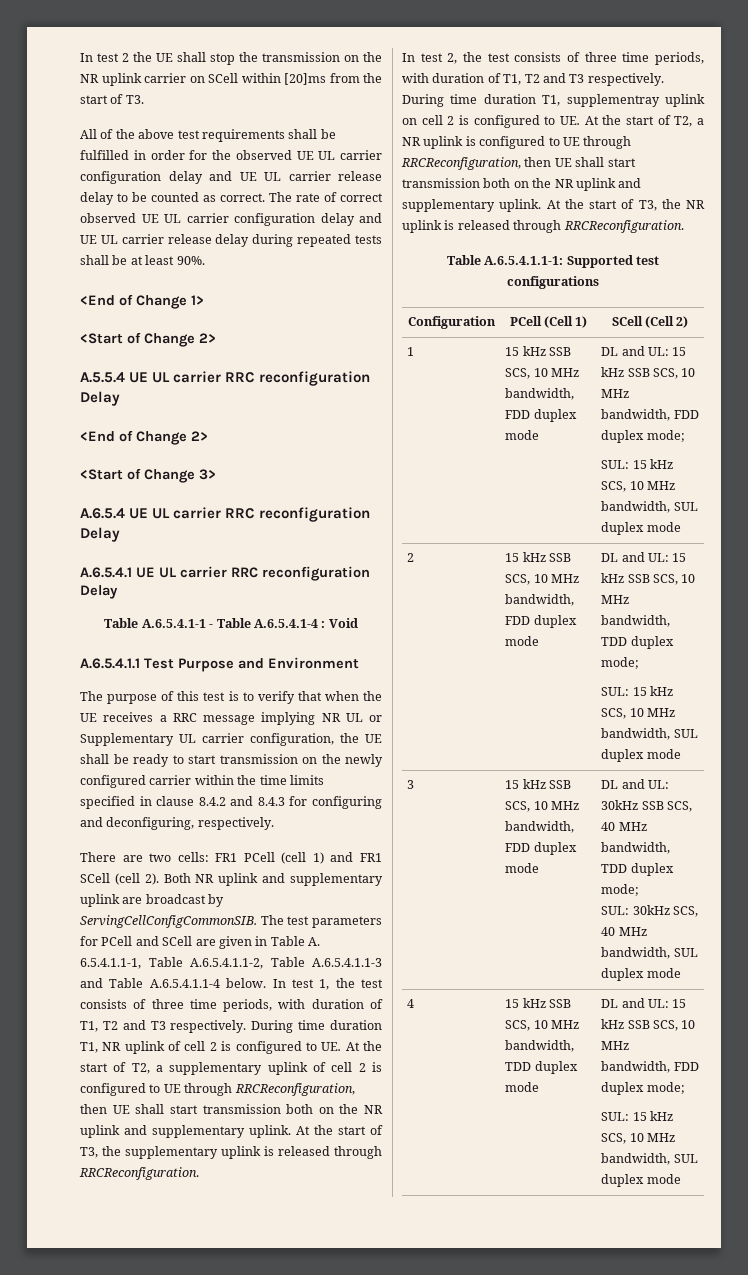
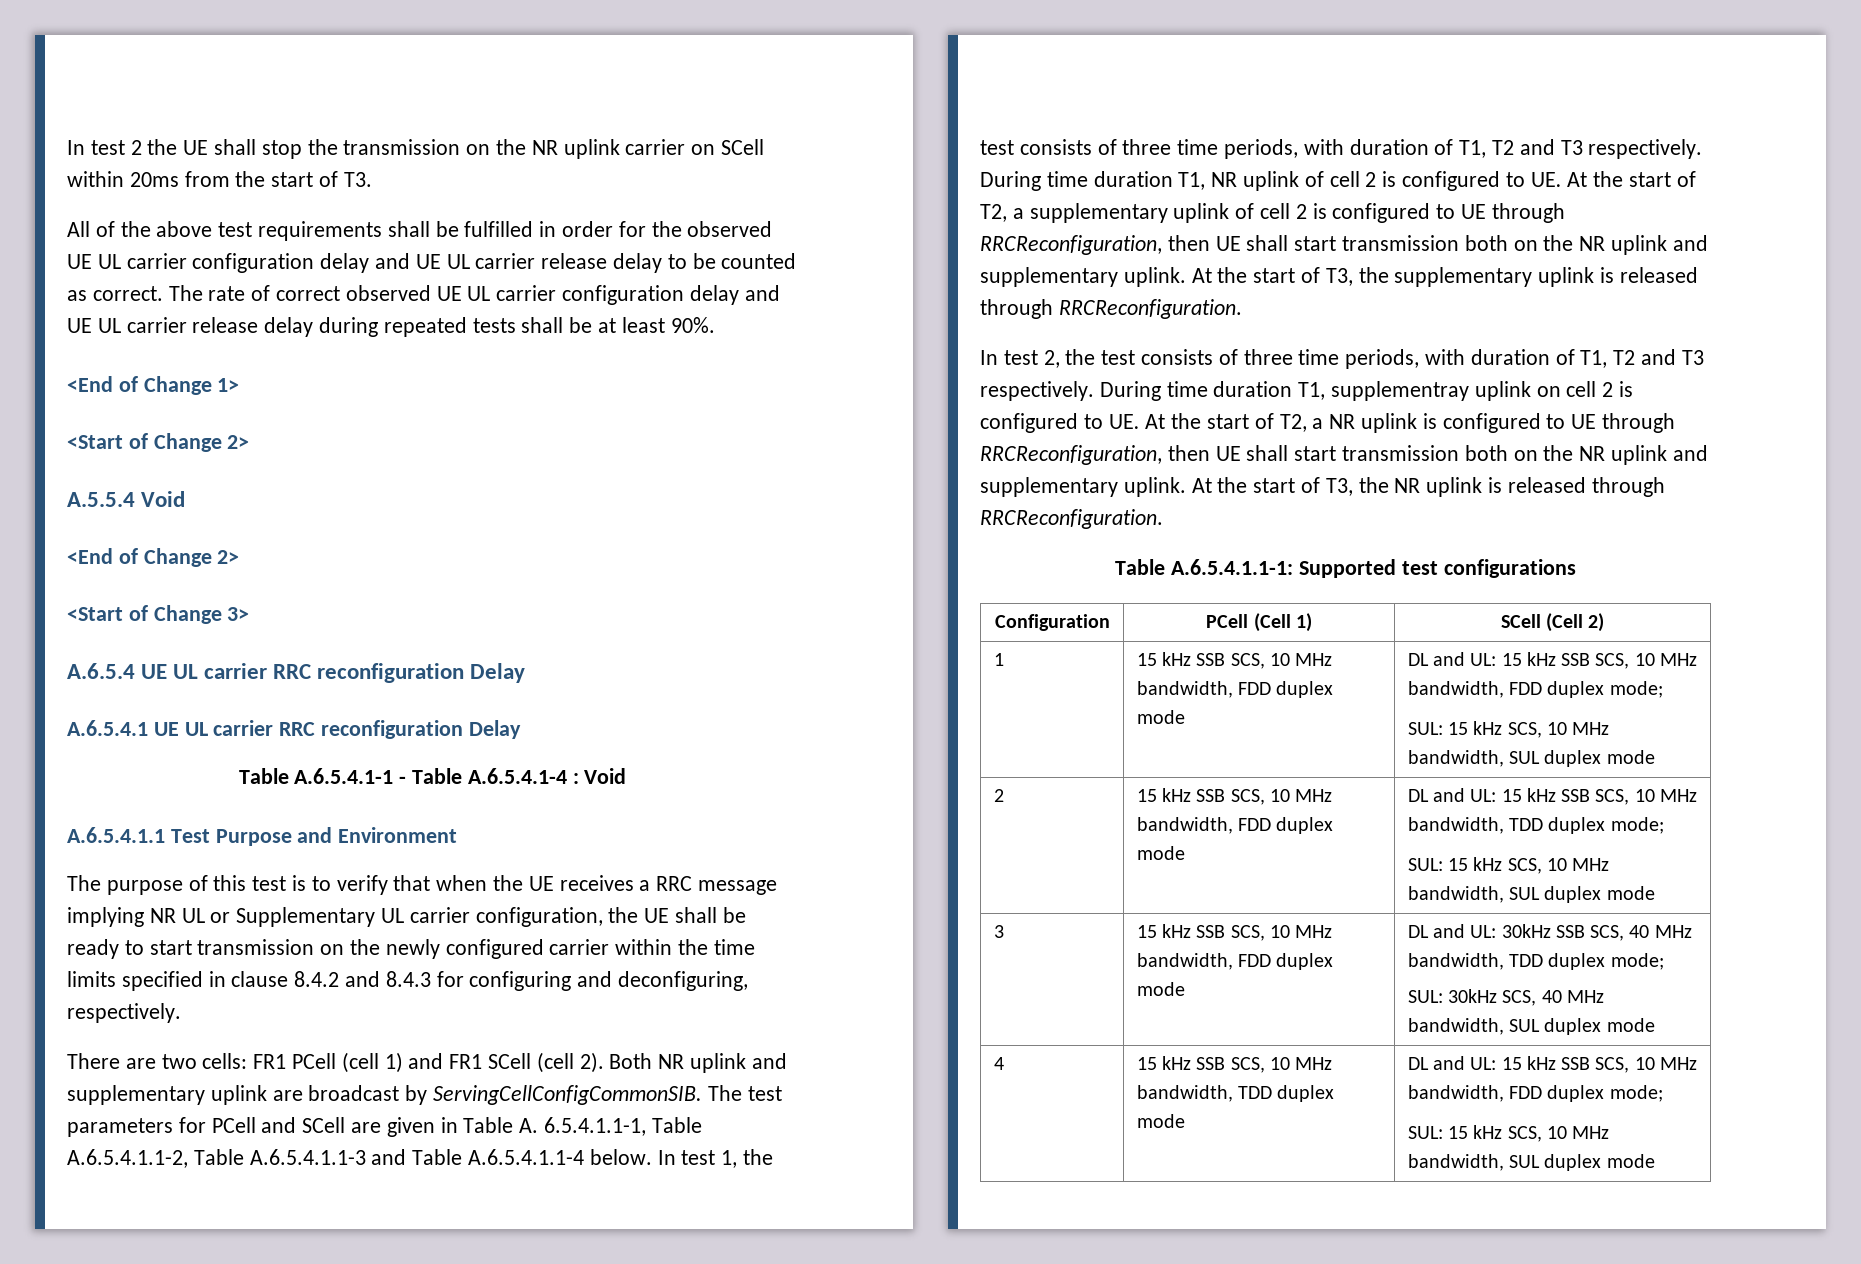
- In test 2 the UE shall stop the transmission on the NR uplink carrier on SCell within [20]ms from the start of T3.
+ In test 2 the UE shall stop the transmission on the NR uplink carrier on SCell within 20ms from the start of T3.
- A.5.5.4 UE UL carrier RRC reconfiguration Delay
+ A.5.5.4 Void

